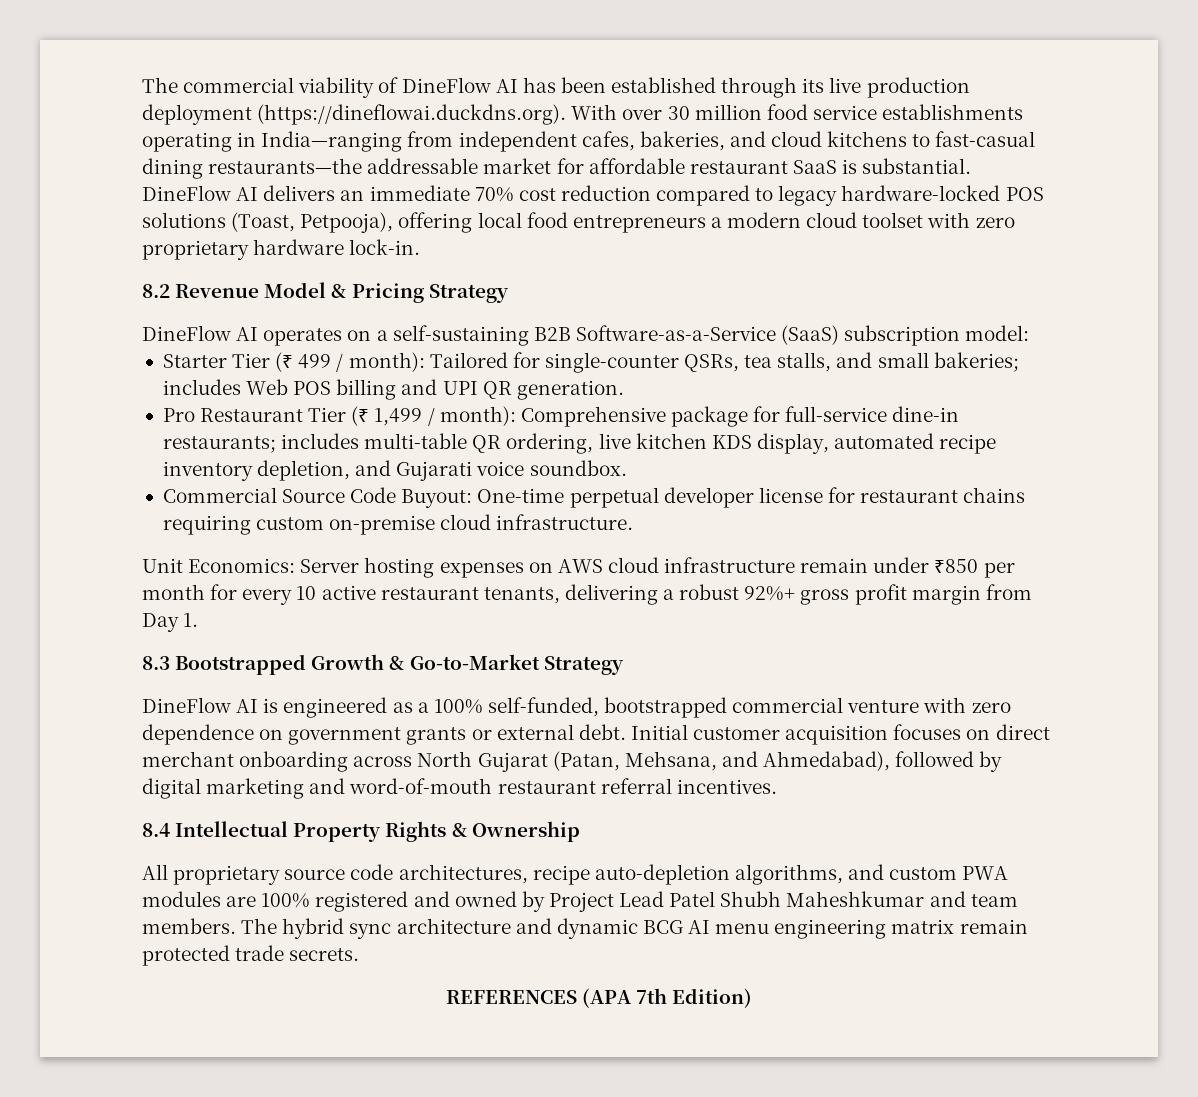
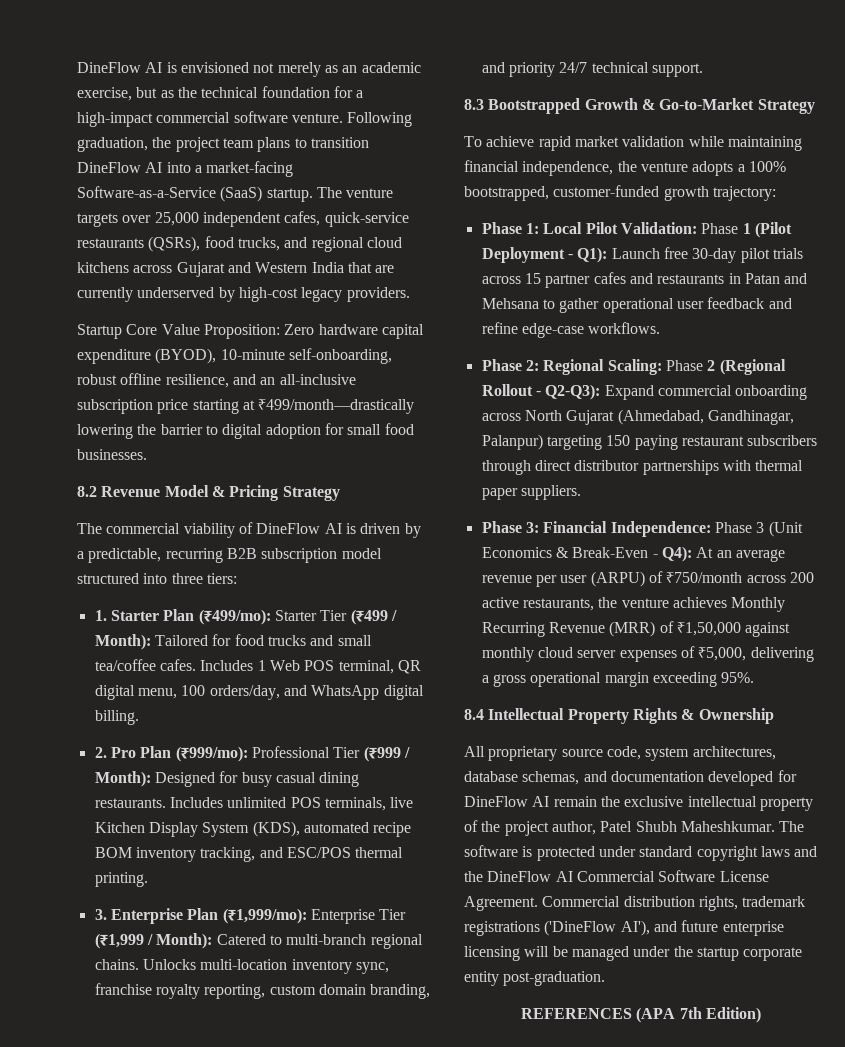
- The commercial viability of DineFlow AI has been established through its live production deployment (https://dineflowai.duckdns.org). With over 30 million food service establishments operating in India—ranging from independent cafes, bakeries, and cloud kitchens to fast-casual dining restaurants—the addressable market for affordable restaurant SaaS is substantial. DineFlow AI delivers an immediate 70% cost reduction compared to legacy hardware-locked POS solutions (Toast, Petpooja), offering local food entrepreneurs a modern cloud toolset with zero proprietary hardware lock-in.
+ DineFlow AI is envisioned not merely as an academic exercise, but as the technical foundation for a high-impact commercial software venture. Following graduation, the project team plans to transition DineFlow AI into a market-facing Software-as-a-Service (SaaS) startup. The venture targets over 25,000 independent cafes, quick-service restaurants (QSRs), food trucks, and regional cloud kitchens across Gujarat and Western India that are currently underserved by high-cost legacy providers.
+ Startup Core Value Proposition: Zero hardware capital expenditure (BYOD), 10-minute self-onboarding, robust offline resilience, and an all-inclusive subscription price starting at ₹499/month—drastically lowering the barrier to digital adoption for small food businesses.
- DineFlow AI operates on a self-sustaining B2B Software-as-a-Service (SaaS) subscription model:
- Starter Tier (₹ 499 / month): Tailored for single-counter QSRs, tea stalls, and small bakeries; includes Web POS billing and UPI QR generation.
- Pro Restaurant Tier (₹ 1,499 / month): Comprehensive package for full-service dine-in restaurants; includes multi-table QR ordering, live kitchen KDS display, automated recipe inventory depletion, and Gujarati voice soundbox.
- Commercial Source Code Buyout: One-time perpetual developer license for restaurant chains requiring custom on-premise cloud infrastructure.
- Unit Economics: Server hosting expenses on AWS cloud infrastructure remain under ₹850 per month for every 10 active restaurant tenants, delivering a robust 92%+ gross profit margin from Day 1.
+ The commercial viability of DineFlow AI is driven by a predictable, recurring B2B subscription model structured into three tiers:
+ 1. Starter Plan (₹499/mo): Starter Tier (₹499 / Month): Tailored for food trucks and small tea/coffee cafes. Includes 1 Web POS terminal, QR digital menu, 100 orders/day, and WhatsApp digital billing.
+ 2. Pro Plan (₹999/mo): Professional Tier (₹999 / Month): Designed for busy casual dining restaurants. Includes unlimited POS terminals, live Kitchen Display System (KDS), automated recipe BOM inventory tracking, and ESC/POS thermal printing.
+ 3. Enterprise Plan (₹1,999/mo): Enterprise Tier (₹1,999 / Month): Catered to multi-branch regional chains. Unlocks multi-location inventory sync, franchise royalty reporting, custom domain branding, and priority 24/7 technical support.
- DineFlow AI is engineered as a 100% self-funded, bootstrapped commercial venture with zero dependence on government grants or external debt. Initial customer acquisition focuses on direct merchant onboarding across North Gujarat (Patan, Mehsana, and Ahmedabad), followed by digital marketing and word-of-mouth restaurant referral incentives.
+ To achieve rapid market validation while maintaining financial independence, the venture adopts a 100% bootstrapped, customer-funded growth trajectory:
+ Phase 1: Local Pilot Validation: Phase 1 (Pilot Deployment - Q1): Launch free 30-day pilot trials across 15 partner cafes and restaurants in Patan and Mehsana to gather operational user feedback and refine edge-case workflows.
+ Phase 2: Regional Scaling: Phase 2 (Regional Rollout - Q2-Q3): Expand commercial onboarding across North Gujarat (Ahmedabad, Gandhinagar, Palanpur) targeting 150 paying restaurant subscribers through direct distributor partnerships with thermal paper suppliers.
+ Phase 3: Financial Independence: Phase 3 (Unit Economics & Break-Even - Q4): At an average revenue per user (ARPU) of ₹750/month across 200 active restaurants, the venture achieves Monthly Recurring Revenue (MRR) of ₹1,50,000 against monthly cloud server expenses of ₹5,000, delivering a gross operational margin exceeding 95%.
- All proprietary source code architectures, recipe auto-depletion algorithms, and custom PWA modules are 100% registered and owned by Project Lead Patel Shubh Maheshkumar and team members. The hybrid sync architecture and dynamic BCG AI menu engineering matrix remain protected trade secrets.
+ All proprietary source code, system architectures, database schemas, and documentation developed for DineFlow AI remain the exclusive intellectual property of the project author, Patel Shubh Maheshkumar. The software is protected under standard copyright laws and the DineFlow AI Commercial Software License Agreement. Commercial distribution rights, trademark registrations ('DineFlow AI'), and future enterprise licensing will be managed under the startup corporate entity post-graduation.

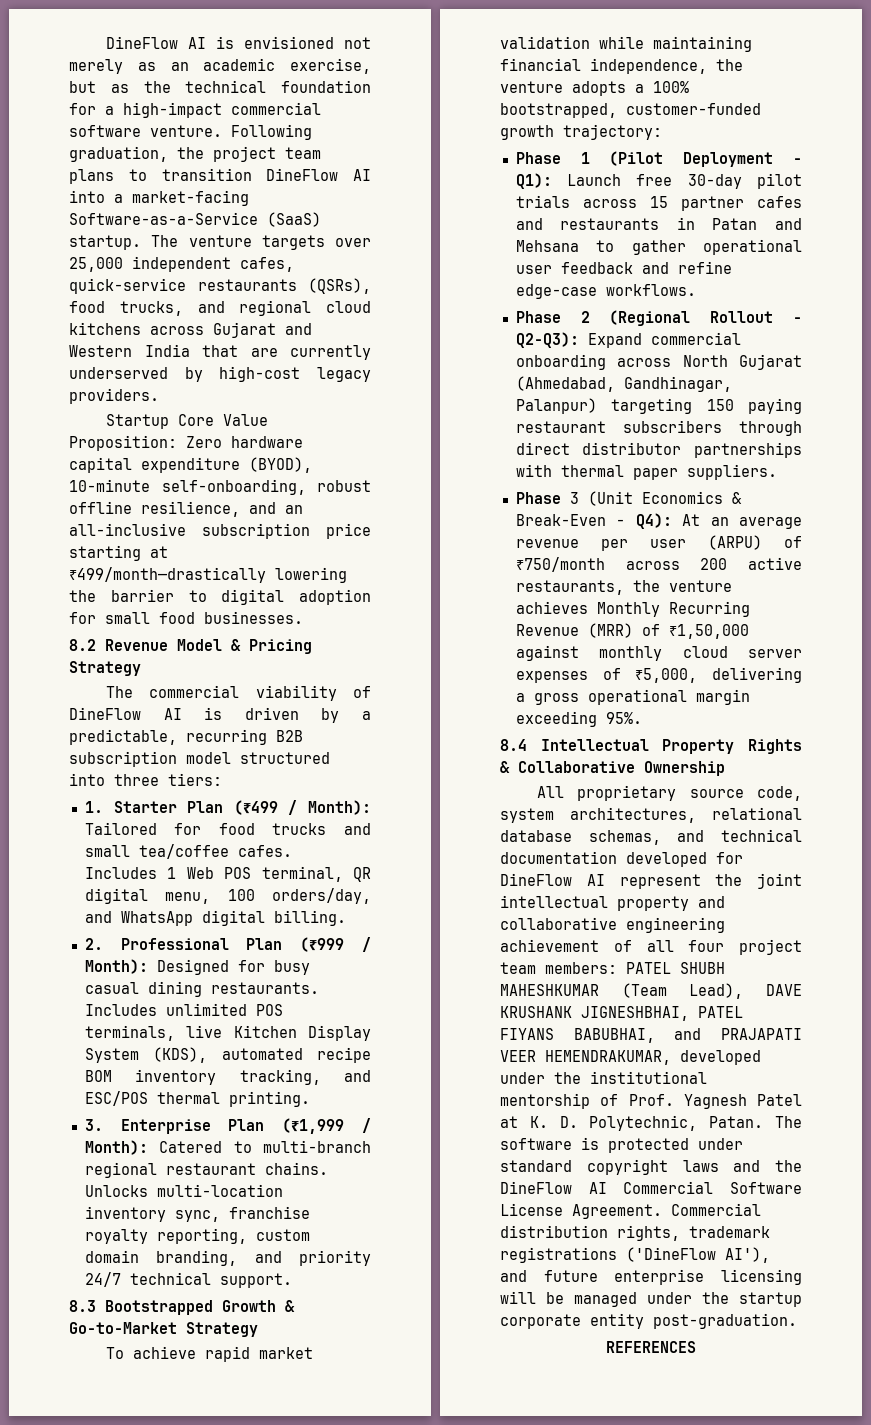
- 1. Starter Plan (₹499/mo): Starter Tier (₹499 / Month): Tailored for food trucks and small tea/coffee cafes.
+ 1. Starter Plan (₹499 / Month): Tailored for food trucks and small tea/coffee cafes.
- 2. Pro Plan (₹999/mo): Professional Tier (₹999 / Month): Designed for busy casual dining restaurants.
+ 2. Professional Plan (₹999 / Month): Designed for busy casual dining restaurants.
- 3. Enterprise Plan (₹1,999/mo): Enterprise Tier (₹1,999 / Month): Catered to multi-branch regional chains.
+ 3. Enterprise Plan (₹1,999 / Month): Catered to multi-branch regional restaurant chains.
- Phase 1: Local Pilot Validation: Phase 1 (Pilot Deployment - Q1): Launch free 30-day pilot trials across 15 partner cafes and restaurants in Patan and Mehsana to gather operational user feedback and refine edge-case workflows.
+ Phase 1 (Pilot Deployment - Q1): Launch free 30-day pilot trials across 15 partner cafes and restaurants in Patan and Mehsana to gather operational user feedback and refine edge-case workflows.
- Phase 2: Regional Scaling: Phase 2 (Regional Rollout - Q2-Q3): Expand commercial onboarding across North Gujarat (Ahmedabad, Gandhinagar, Palanpur) targeting 150 paying restaurant subscribers through direct distributor partnerships with thermal paper suppliers.
+ Phase 2 (Regional Rollout - Q2-Q3): Expand commercial onboarding across North Gujarat (Ahmedabad, Gandhinagar, Palanpur) targeting 150 paying restaurant subscribers through direct distributor partnerships with thermal paper suppliers.
- Phase 3: Financial Independence: Phase 3 (Unit Economics & Break-Even - Q4): At an average revenue per user (ARPU) of ₹750/month across 200 active restaurants, the venture achieves Monthly Recurring Revenue (MRR) of ₹1,50,000 against monthly cloud server expenses of ₹5,000, delivering a gross operational margin exceeding 95%.
+ Phase 3 (Unit Economics & Break-Even - Q4): At an average revenue per user (ARPU) of ₹750/month across 200 active restaurants, the venture achieves Monthly Recurring Revenue (MRR) of ₹1,50,000 against monthly cloud server expenses of ₹5,000, delivering a gross operational margin exceeding 95%.
- 8.4 Intellectual Property Rights & Ownership
+ 8.4 Intellectual Property Rights & Collaborative Ownership
- All proprietary source code, system architectures, database schemas, and documentation developed for DineFlow AI remain the exclusive intellectual property of the project author, Patel Shubh Maheshkumar.
+ All proprietary source code, system architectures, relational database schemas, and technical documentation developed for DineFlow AI represent the joint intellectual property and collaborative engineering achievement of all four project team members: PATEL SHUBH MAHESHKUMAR (Team Lead), DAVE KRUSHANK JIGNESHBHAI, PATEL FIYANS BABUBHAI, and PRAJAPATI VEER HEMENDRAKUMAR, developed under the institutional mentorship of Prof. Yagnesh Patel at K. D. Polytechnic, Patan.
- REFERENCES (APA 7th Edition)
+ REFERENCES

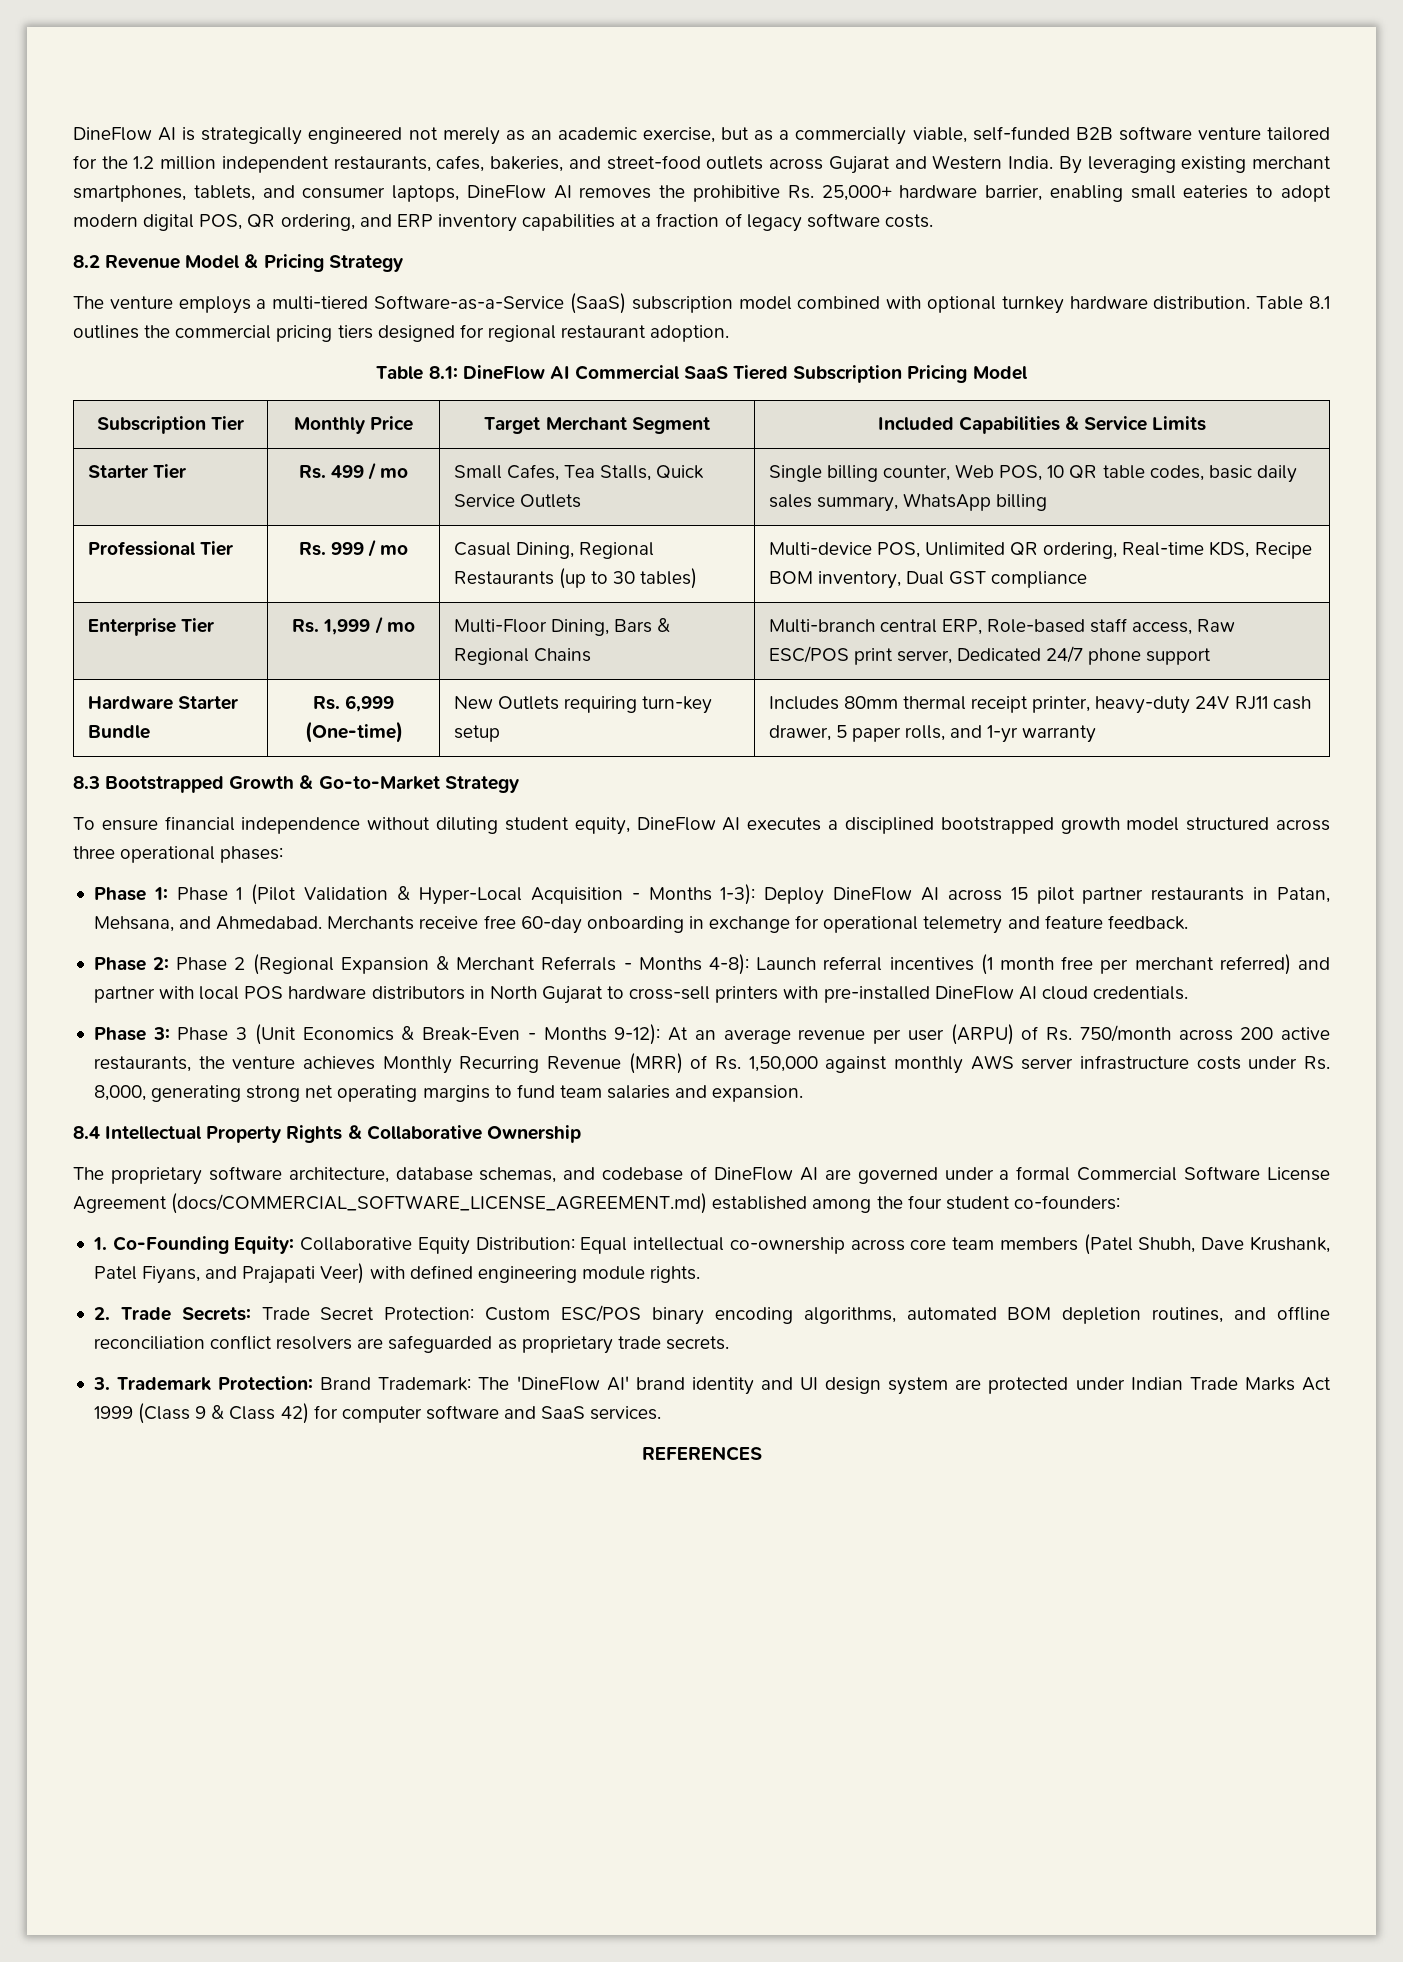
- DineFlow AI is envisioned not merely as an academic exercise, but as the technical foundation for a high-impact commercial software venture. Following graduation, the project team plans to transition DineFlow AI into a market-facing Software-as-a-Service (SaaS) startup. The venture targets over 25,000 independent cafes, quick-service restaurants (QSRs), food trucks, and regional cloud kitchens across Gujarat and Western India that are currently underserved by high-cost legacy providers.
- Startup Core Value Proposition: Zero hardware capital expenditure (BYOD), 10-minute self-onboarding, robust offline resilience, and an all-inclusive subscription price starting at ₹499/month—drastically lowering the barrier to digital adoption for small food businesses.
+ DineFlow AI is strategically engineered not merely as an academic exercise, but as a commercially viable, self-funded B2B software venture tailored for the 1.2 million independent restaurants, cafes, bakeries, and street-food outlets across Gujarat and Western India. By leveraging existing merchant smartphones, tablets, and consumer laptops, DineFlow AI removes the prohibitive Rs. 25,000+ hardware barrier, enabling small eateries to adopt modern digital POS, QR ordering, and ERP inventory capabilities at a fraction of legacy software costs.
- The commercial viability of DineFlow AI is driven by a predictable, recurring B2B subscription model structured into three tiers:
- 1. Starter Plan (₹499 / Month): Tailored for food trucks and small tea/coffee cafes. Includes 1 Web POS terminal, QR digital menu, 100 orders/day, and WhatsApp digital billing.
- 2. Professional Plan (₹999 / Month): Designed for busy casual dining restaurants. Includes unlimited POS terminals, live Kitchen Display System (KDS), automated recipe BOM inventory tracking, and ESC/POS thermal printing.
- 3. Enterprise Plan (₹1,999 / Month): Catered to multi-branch regional restaurant chains. Unlocks multi-location inventory sync, franchise royalty reporting, custom domain branding, and priority 24/7 technical support.
+ The venture employs a multi-tiered Software-as-a-Service (SaaS) subscription model combined with optional turnkey hardware distribution. Table 8.1 outlines the commercial pricing tiers designed for regional restaurant adoption.
+ Table 8.1: DineFlow AI Commercial SaaS Tiered Subscription Pricing Model
+ Subscription Tier | Monthly Price | Target Merchant Segment | Included Capabilities & Service Limits
+ Starter Tier | Rs. 499 / mo | Small Cafes, Tea Stalls, Quick Service Outlets | Single billing counter, Web POS, 10 QR table codes, basic daily sales summary, WhatsApp billing
+ Professional Tier | Rs. 999 / mo | Casual Dining, Regional Restaurants (up to 30 tables) | Multi-device POS, Unlimited QR ordering, Real-time KDS, Recipe BOM inventory, Dual GST compliance
+ Enterprise Tier | Rs. 1,999 / mo | Multi-Floor Dining, Bars & Regional Chains | Multi-branch central ERP, Role-based staff access, Raw ESC/POS print server, Dedicated 24/7 phone support
+ Hardware Starter Bundle | Rs. 6,999 (One-time) | New Outlets requiring turn-key setup | Includes 80mm thermal receipt printer, heavy-duty 24V RJ11 cash drawer, 5 paper rolls, and 1-yr warranty
- To achieve rapid market validation while maintaining financial independence, the venture adopts a 100% bootstrapped, customer-funded growth trajectory:
- Phase 1 (Pilot Deployment - Q1): Launch free 30-day pilot trials across 15 partner cafes and restaurants in Patan and Mehsana to gather operational user feedback and refine edge-case workflows.
- Phase 2 (Regional Rollout - Q2-Q3): Expand commercial onboarding across North Gujarat (Ahmedabad, Gandhinagar, Palanpur) targeting 150 paying restaurant subscribers through direct distributor partnerships with thermal paper suppliers.
- Phase 3 (Unit Economics & Break-Even - Q4): At an average revenue per user (ARPU) of ₹750/month across 200 active restaurants, the venture achieves Monthly Recurring Revenue (MRR) of ₹1,50,000 against monthly cloud server expenses of ₹5,000, delivering a gross operational margin exceeding 95%.
+ To ensure financial independence without diluting student equity, DineFlow AI executes a disciplined bootstrapped growth model structured across three operational phases:
+ Phase 1: Phase 1 (Pilot Validation & Hyper-Local Acquisition - Months 1-3): Deploy DineFlow AI across 15 pilot partner restaurants in Patan, Mehsana, and Ahmedabad. Merchants receive free 60-day onboarding in exchange for operational telemetry and feature feedback.
+ Phase 2: Phase 2 (Regional Expansion & Merchant Referrals - Months 4-8): Launch referral incentives (1 month free per merchant referred) and partner with local POS hardware distributors in North Gujarat to cross-sell printers with pre-installed DineFlow AI cloud credentials.
+ Phase 3: Phase 3 (Unit Economics & Break-Even - Months 9-12): At an average revenue per user (ARPU) of Rs. 750/month across 200 active restaurants, the venture achieves Monthly Recurring Revenue (MRR) of Rs. 1,50,000 against monthly AWS server infrastructure costs under Rs. 8,000, generating strong net operating margins to fund team salaries and expansion.
- All proprietary source code, system architectures, relational database schemas, and technical documentation developed for DineFlow AI represent the joint intellectual property and collaborative engineering achievement of all four project team members: PATEL SHUBH MAHESHKUMAR (Team Lead), DAVE KRUSHANK JIGNESHBHAI, PATEL FIYANS BABUBHAI, and PRAJAPATI VEER HEMENDRAKUMAR, developed under the institutional mentorship of Prof. Yagnesh Patel at K. D. Polytechnic, Patan. The software is protected under standard copyright laws and the DineFlow AI Commercial Software License Agreement. Commercial distribution rights, trademark registrations ('DineFlow AI'), and future enterprise licensing will be managed under the startup corporate entity post-graduation.
+ The proprietary software architecture, database schemas, and codebase of DineFlow AI are governed under a formal Commercial Software License Agreement (docs/COMMERCIAL_SOFTWARE_LICENSE_AGREEMENT.md) established among the four student co-founders:
+ 1. Co-Founding Equity: Collaborative Equity Distribution: Equal intellectual co-ownership across core team members (Patel Shubh, Dave Krushank, Patel Fiyans, and Prajapati Veer) with defined engineering module rights.
+ 2. Trade Secrets: Trade Secret Protection: Custom ESC/POS binary encoding algorithms, automated BOM depletion routines, and offline reconciliation conflict resolvers are safeguarded as proprietary trade secrets.
+ 3. Trademark Protection: Brand Trademark: The 'DineFlow AI' brand identity and UI design system are protected under Indian Trade Marks Act 1999 (Class 9 & Class 42) for computer software and SaaS services.

